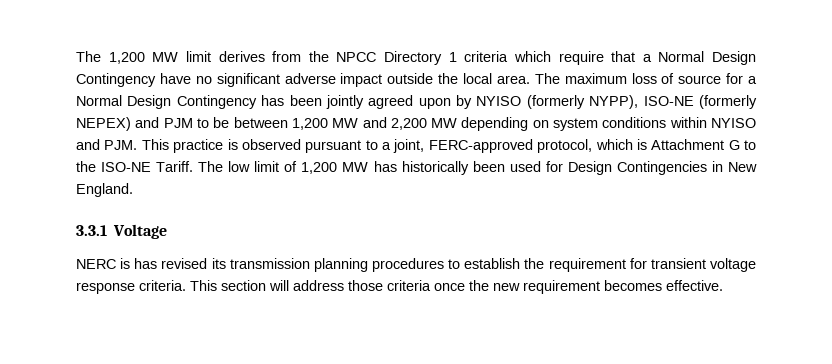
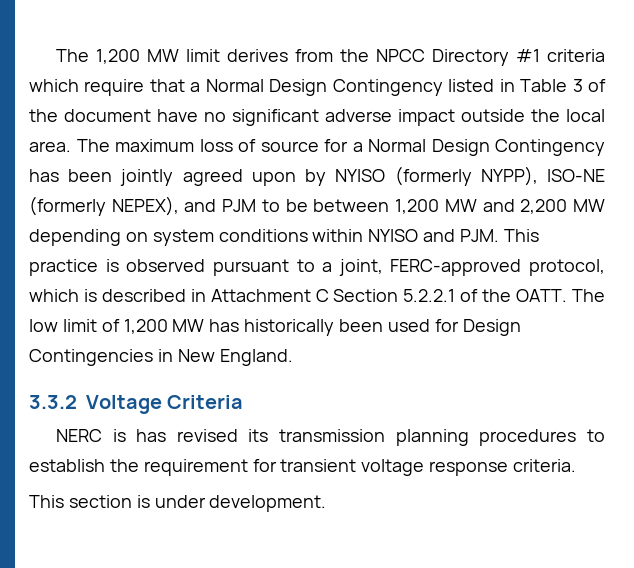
- The 1,200 MW limit derives from the NPCC Directory 1 criteria which require that a Normal Design Contingency have no significant adverse impact outside the local area.
+ The 1,200 MW limit derives from the NPCC Directory #1 criteria which require that a Normal Design Contingency listed in Table 3 of the document have no significant adverse impact outside the local area.
- The maximum loss of source for a Normal Design Contingency has been jointly agreed upon by NYISO (formerly NYPP), ISO-NE (formerly NEPEX) and PJM to be between 1,200 MW and 2,200 MW depending on system conditions within NYISO and PJM. This practice is observed pursuant to a joint, FERC-approved protocol, which is Attachment G to the ISO-NE Tariff.
+ The maximum loss of source for a Normal Design Contingency has been jointly agreed upon by NYISO (formerly NYPP), ISO-NE (formerly NEPEX), and PJM to be between 1,200 MW and 2,200 MW depending on system conditions within NYISO and PJM. This practice is observed pursuant to a joint, FERC-approved protocol, which is described in Attachment C Section 5.2.2.1 of the OATT.
- 3.3.1 Voltage
+ 3.3.2 Voltage Criteria
- NERC is has revised its transmission planning procedures to establish the requirement for transient voltage response criteria. This section will address those criteria once the new requirement becomes effective.
+ NERC is has revised its transmission planning procedures to establish the requirement for transient voltage response criteria.
+ This section is under development.

